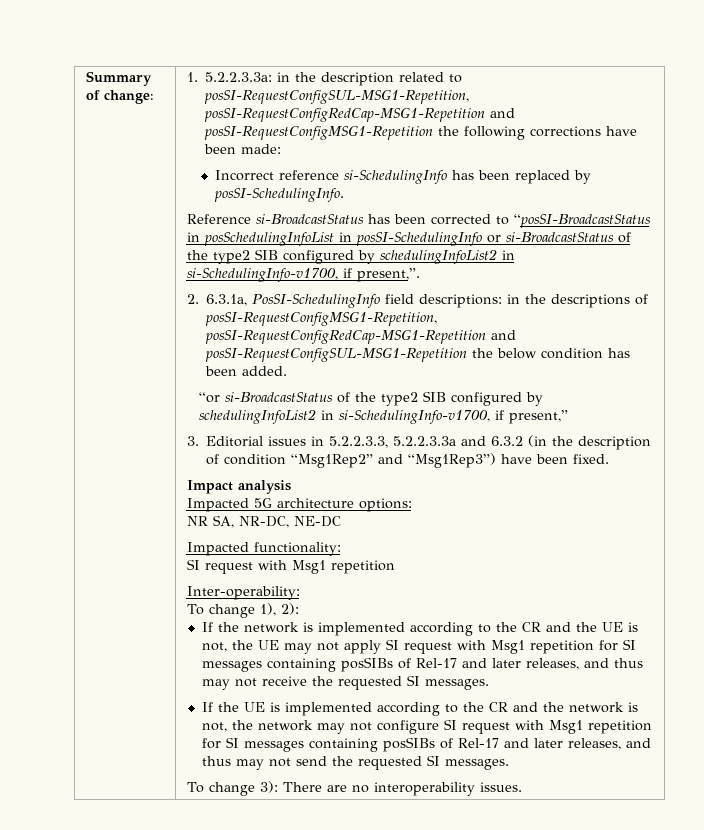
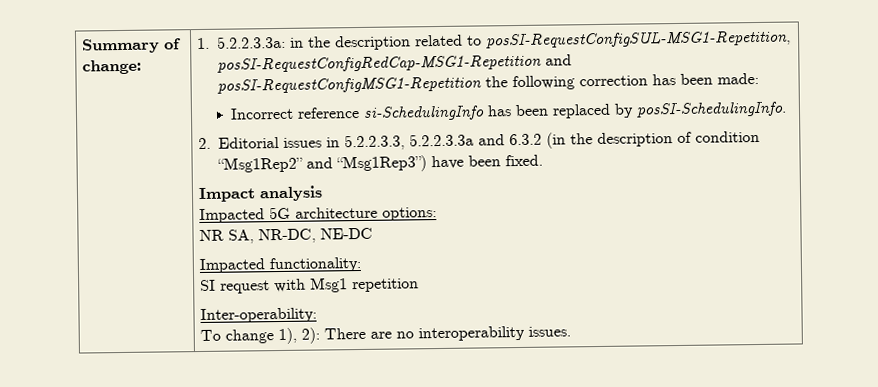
- 1. 5.2.2.3.3a: in the description related to posSI-RequestConfigSUL-MSG1-Repetition, posSI-RequestConfigRedCap-MSG1-Repetition and posSI-RequestConfigMSG1-Repetition the following corrections have been made:
+ 1. 5.2.2.3.3a: in the description related to posSI-RequestConfigSUL-MSG1-Repetition, posSI-RequestConfigRedCap-MSG1-Repetition and posSI-RequestConfigMSG1-Repetition the following correction has been made:
- Reference si-BroadcastStatus has been corrected to “posSI-BroadcastStatus in posSchedulingInfoList in posSI-SchedulingInfo or si-BroadcastStatus of the type2 SIB configured by schedulingInfoList2 in si-SchedulingInfo-v1700, if present,”.
- 2. 6.3.1a, PosSI-SchedulingInfo field descriptions: in the descriptions of posSI-RequestConfigMSG1-Repetition, posSI-RequestConfigRedCap-MSG1-Repetition and posSI-RequestConfigSUL-MSG1-Repetition the below condition has been added.
- “or si-BroadcastStatus of the type2 SIB configured by schedulingInfoList2 in si-SchedulingInfo-v1700, if present,”
- 3. Editorial issues in 5.2.2.3.3, 5.2.2.3.3a and 6.3.2 (in the description of condition “Msg1Rep2” and “Msg1Rep3”) have been fixed.
+ 2. Editorial issues in 5.2.2.3.3, 5.2.2.3.3a and 6.3.2 (in the description of condition “Msg1Rep2” and “Msg1Rep3”) have been fixed.
- To change 1), 2):
- If the network is implemented according to the CR and the UE is not, the UE may not apply SI request with Msg1 repetition for SI messages containing posSIBs of Rel-17 and later releases, and thus may not receive the requested SI messages.
- If the UE is implemented according to the CR and the network is not, the network may not configure SI request with Msg1 repetition for SI messages containing posSIBs of Rel-17 and later releases, and thus may not send the requested SI messages.
- To change 3): There are no interoperability issues.
+ To change 1), 2): There are no interoperability issues.

